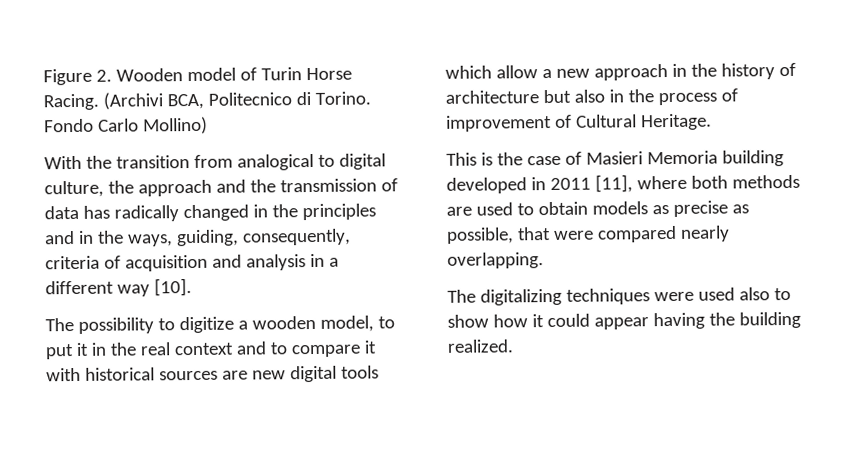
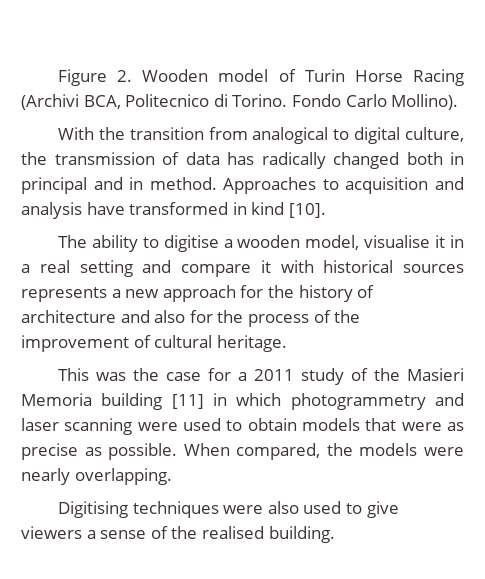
- Figure 2. Wooden model of Turin Horse Racing. (Archivi BCA, Politecnico di Torino.
+ Figure 2. Wooden model of Turin Horse Racing (Archivi BCA, Politecnico di Torino.
- Fondo Carlo Mollino)
+ Fondo Carlo Mollino).
- With the transition from analogical to digital culture, the approach and the transmission of data has radically changed in the principles and in the ways, guiding, consequently, criteria of acquisition and analysis in a different way [10].
- The possibility to digitize a wooden model, to put it in the real context and to compare it with historical sources are new digital tools which allow a new approach in the history of architecture but also in the process of improvement of Cultural Heritage.
+ With the transition from analogical to digital culture, the transmission of data has radically changed both in principal and in method. Approaches to acquisition and analysis have transformed in kind [10].
+ The ability to digitise a wooden model, visualise it in a real setting and compare it with historical sources represents a new approach for the history of architecture and also for the process of the improvement of cultural heritage.
- This is the case of Masieri Memoria building developed in 2011 [11], where both methods are used to obtain models as precise as possible, that were compared nearly overlapping.
- The digitalizing techniques were used also to show how it could appear having the building realized.
+ This was the case for a 2011 study of the Masieri Memoria building [11] in which photogrammetry and laser scanning were used to obtain models that were as precise as possible. When compared, the models were nearly overlapping.
+ Digitising techniques were also used to give viewers a sense of the realised building.

